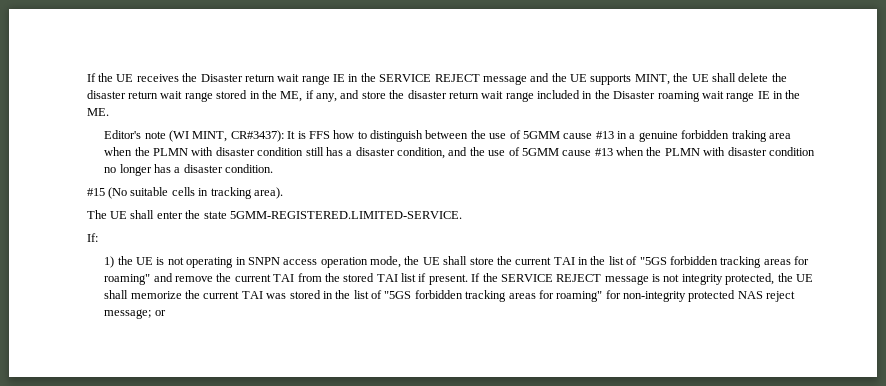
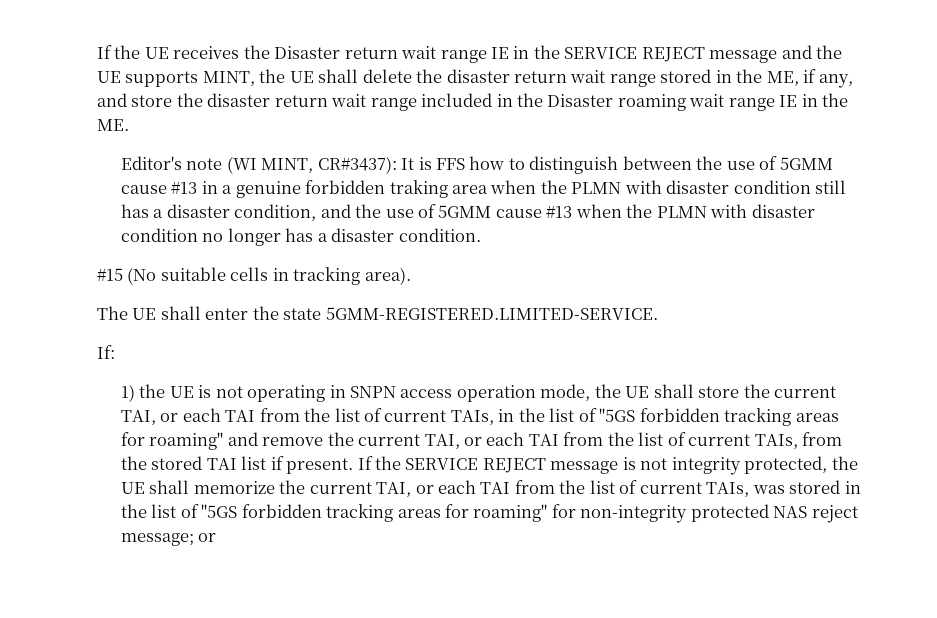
- 1) the UE is not operating in SNPN access operation mode, the UE shall store the current TAI in the list of "5GS forbidden tracking areas for roaming" and remove the current TAI from the stored TAI list if present.
+ 1) the UE is not operating in SNPN access operation mode, the UE shall store the current TAI, or each TAI from the list of current TAIs, in the list of "5GS forbidden tracking areas for roaming" and remove the current TAI, or each TAI from the list of current TAIs, from the stored TAI list if present.
- If the SERVICE REJECT message is not integrity protected, the UE shall memorize the current TAI was stored in the list of "5GS forbidden tracking areas for roaming" for non-integrity protected NAS reject message; or
+ If the SERVICE REJECT message is not integrity protected, the UE shall memorize the current TAI, or each TAI from the list of current TAIs, was stored in the list of "5GS forbidden tracking areas for roaming" for non-integrity protected NAS reject message; or

